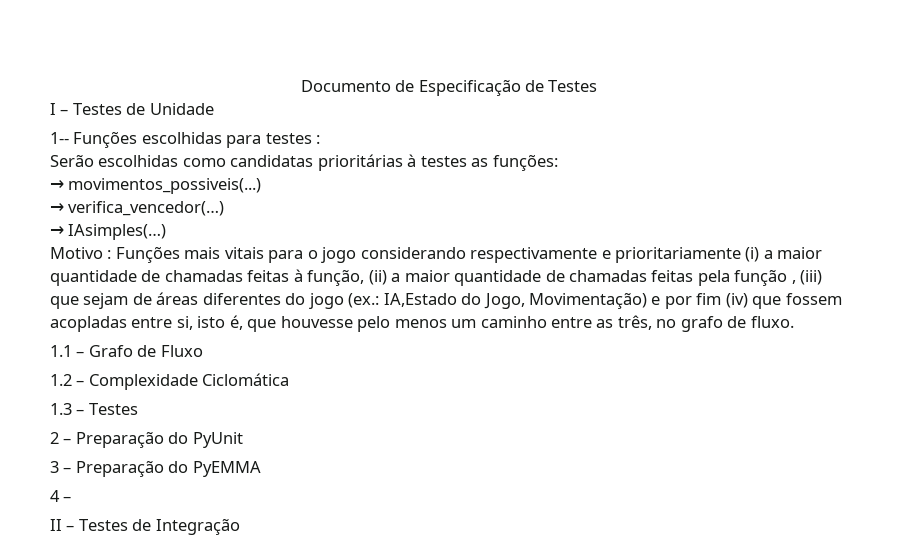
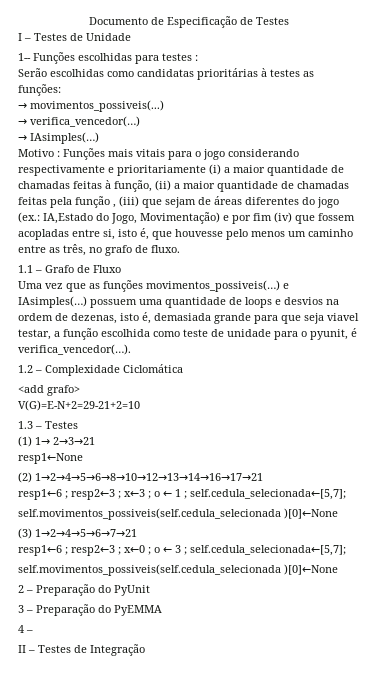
+ Uma vez que as funções movimentos_possiveis(…) e IAsimples(…) possuem uma quantidade de loops e desvios na ordem de dezenas, isto é, demasiada grande para que seja viavel testar, a função escolhida como teste de unidade para o pyunit, é verifica_vencedor(…).
+ <add grafo>
+ V(G)=E-N+2=29-21+2=10
+ (1) 1→ 2→3→21
+ resp1←None
+ (2) 1→2→4→5→6→8→10→12→13→14→16→17→21
+ resp1←6 ; resp2←3 ; x←3 ; o ← 1 ; self.cedula_selecionada←[5,7];
+ self.movimentos_possiveis(self.cedula_selecionada )[0]←None
+ (3) 1→2→4→5→6→7→21
+ resp1←6 ; resp2←3 ; x←0 ; o ← 3 ; self.cedula_selecionada←[5,7];
+ self.movimentos_possiveis(self.cedula_selecionada )[0]←None

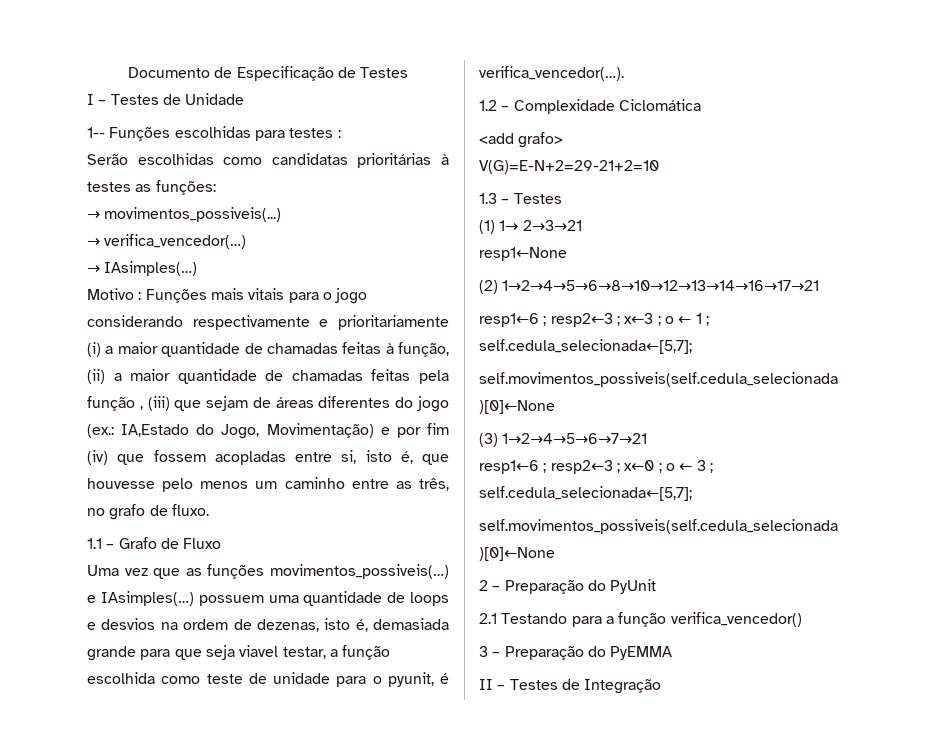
+ 2.1 Testando para a função verifica_vencedor()
- 4 –

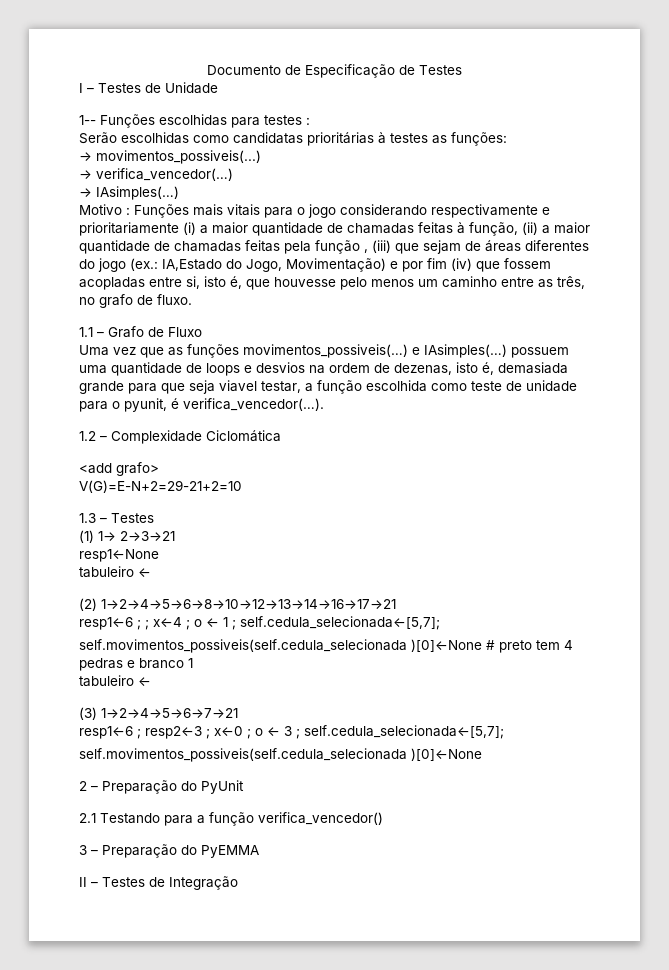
  resp1←None
+ tabuleiro ←
- resp1←6 ; resp2←3 ; x←3 ; o ← 1 ; self.cedula_selecionada←[5,7];
- self.movimentos_possiveis(self.cedula_selecionada )[0]←None
+ resp1←6 ; ; x←4 ; o ← 1 ; self.cedula_selecionada←[5,7];
+ self.movimentos_possiveis(self.cedula_selecionada )[0]←None # preto tem 4 pedras e branco 1
+ tabuleiro ←

